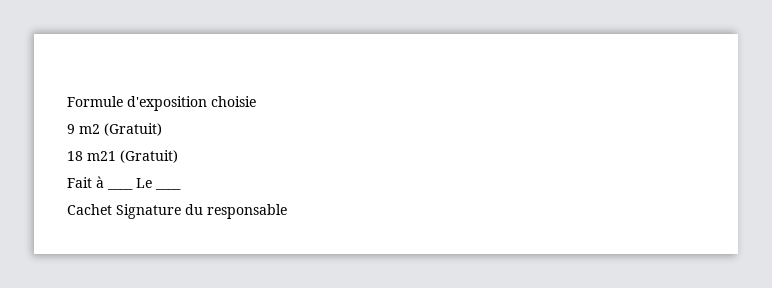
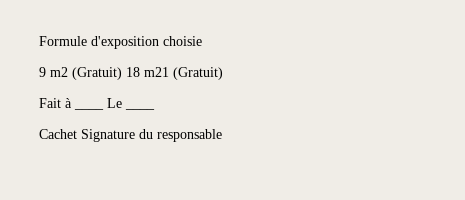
- 9 m2 (Gratuit)
- 18 m21 (Gratuit)
+ 9 m2 (Gratuit) 18 m21 (Gratuit)

